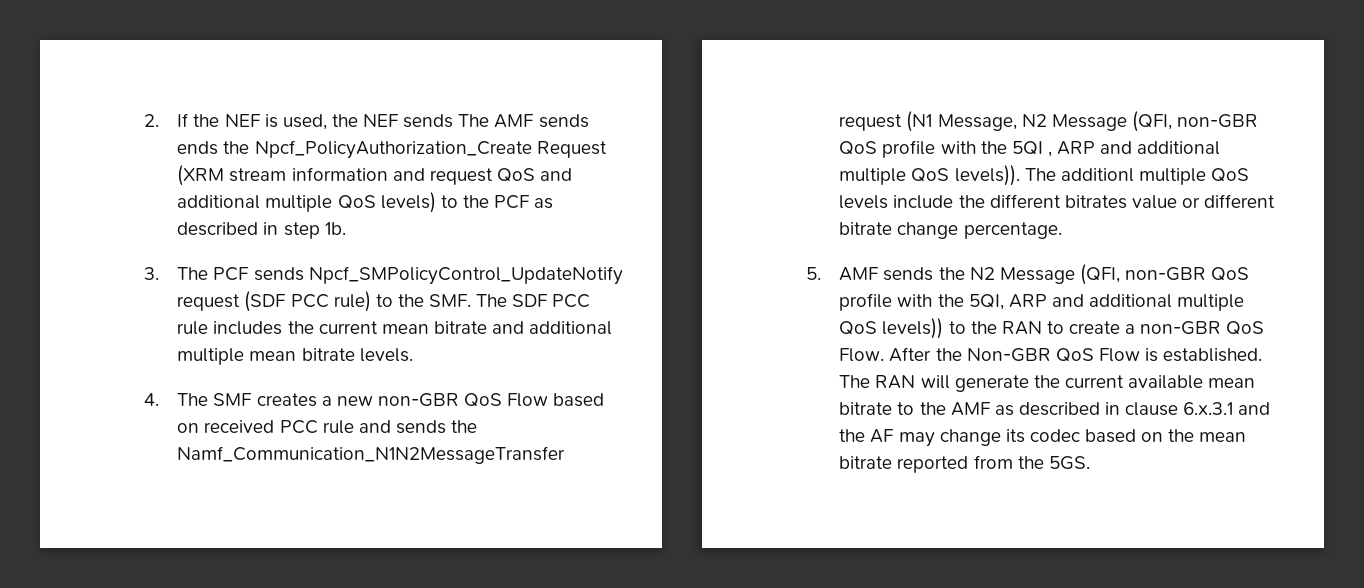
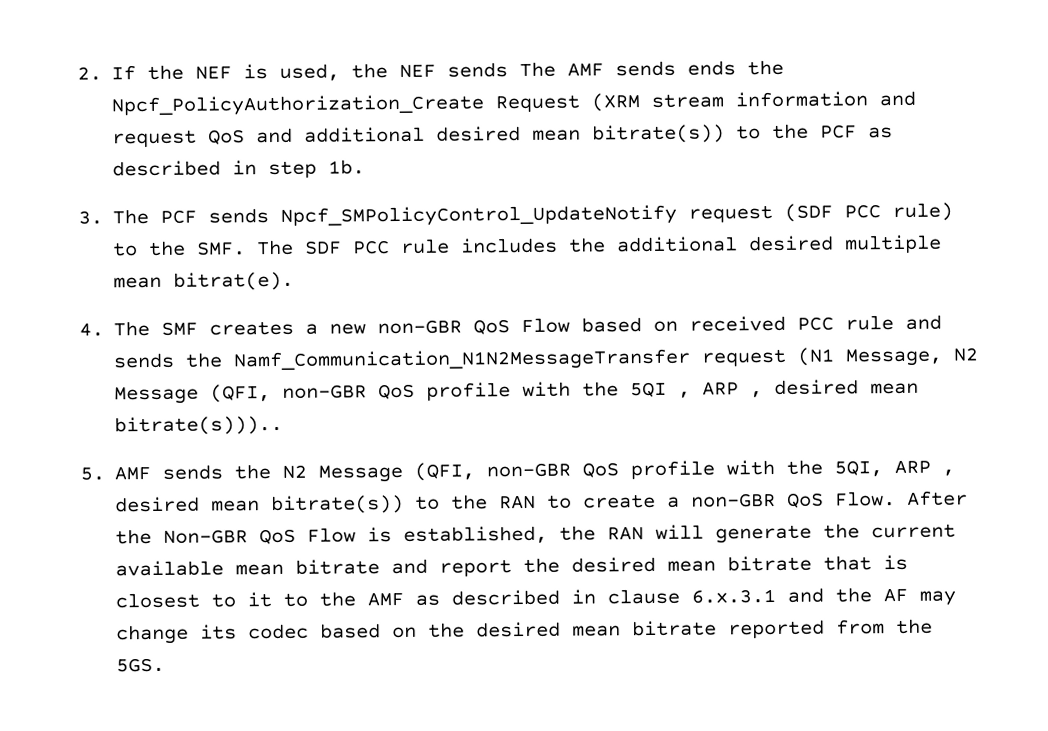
- 2. If the NEF is used, the NEF sends The AMF sends ends the Npcf_PolicyAuthorization_Create Request (XRM stream information and request QoS and additional multiple QoS levels) to the PCF as described in step 1b.
+ 2. If the NEF is used, the NEF sends The AMF sends ends the Npcf_PolicyAuthorization_Create Request (XRM stream information and request QoS and additional desired mean bitrate(s)) to the PCF as described in step 1b.
- 3. The PCF sends Npcf_SMPolicyControl_UpdateNotify request (SDF PCC rule) to the SMF. The SDF PCC rule includes the current mean bitrate and additional multiple mean bitrate levels.
+ 3. The PCF sends Npcf_SMPolicyControl_UpdateNotify request (SDF PCC rule) to the SMF. The SDF PCC rule includes the additional desired multiple mean bitrat(e).
- 4. The SMF creates a new non-GBR QoS Flow based on received PCC rule and sends the Namf_Communication_N1N2MessageTransfer request (N1 Message, N2 Message (QFI, non-GBR QoS profile with the 5QI , ARP and additional multiple QoS levels)). The additionl multiple QoS levels include the different bitrates value or different bitrate change percentage.
+ 4. The SMF creates a new non-GBR QoS Flow based on received PCC rule and sends the Namf_Communication_N1N2MessageTransfer request (N1 Message, N2 Message (QFI, non-GBR QoS profile with the 5QI , ARP , desired mean bitrate(s)))..
- 5. AMF sends the N2 Message (QFI, non-GBR QoS profile with the 5QI, ARP and additional multiple QoS levels)) to the RAN to create a non-GBR QoS Flow.
+ 5. AMF sends the N2 Message (QFI, non-GBR QoS profile with the 5QI, ARP , desired mean bitrate(s)) to the RAN to create a non-GBR QoS Flow.
- After the Non-GBR QoS Flow is established. The RAN will generate the current available mean bitrate to the AMF as described in clause 6.x.3.1 and the AF may change its codec based on the mean bitrate reported from the 5GS.
+ After the Non-GBR QoS Flow is established, the RAN will generate the current available mean bitrate and report the desired mean bitrate that is closest to it to the AMF as described in clause 6.x.3.1 and the AF may change its codec based on the desired mean bitrate reported from the 5GS.

